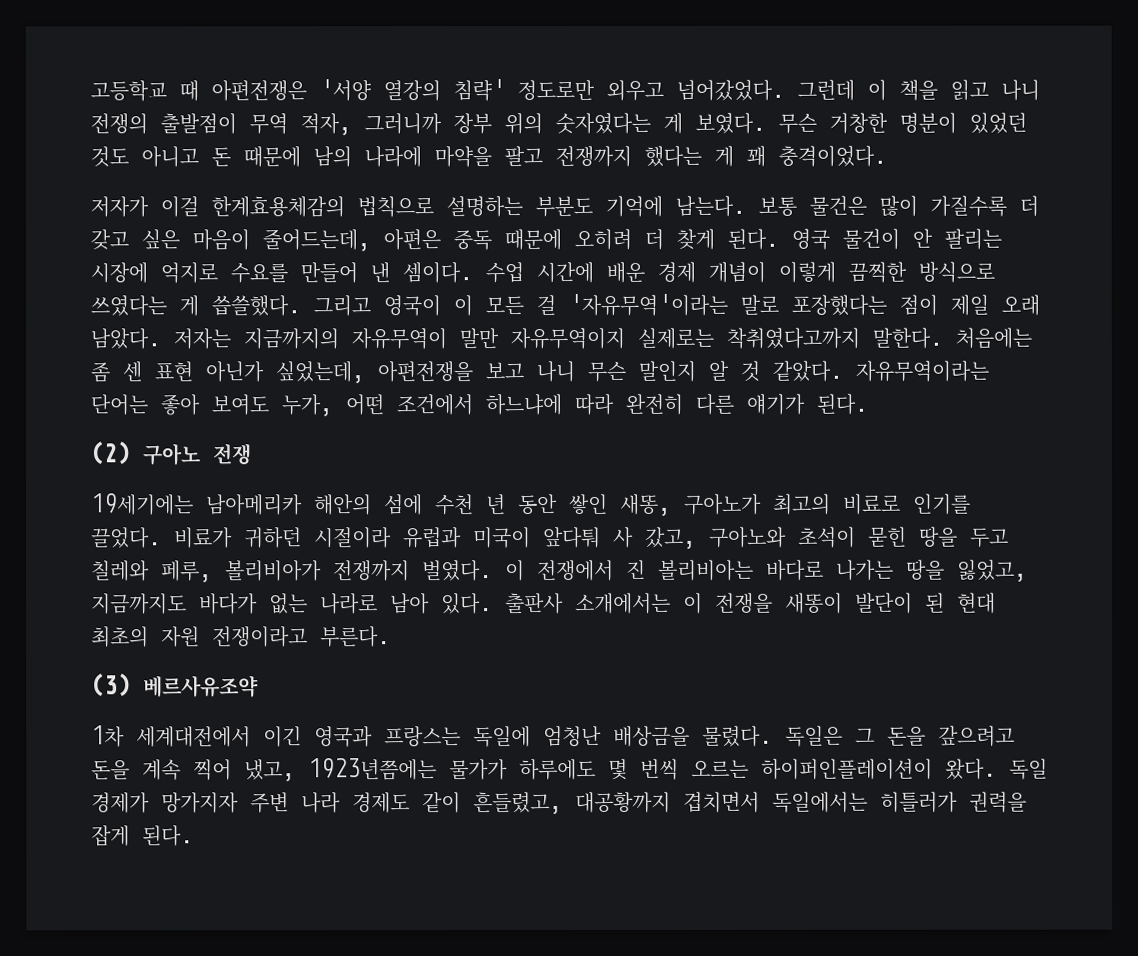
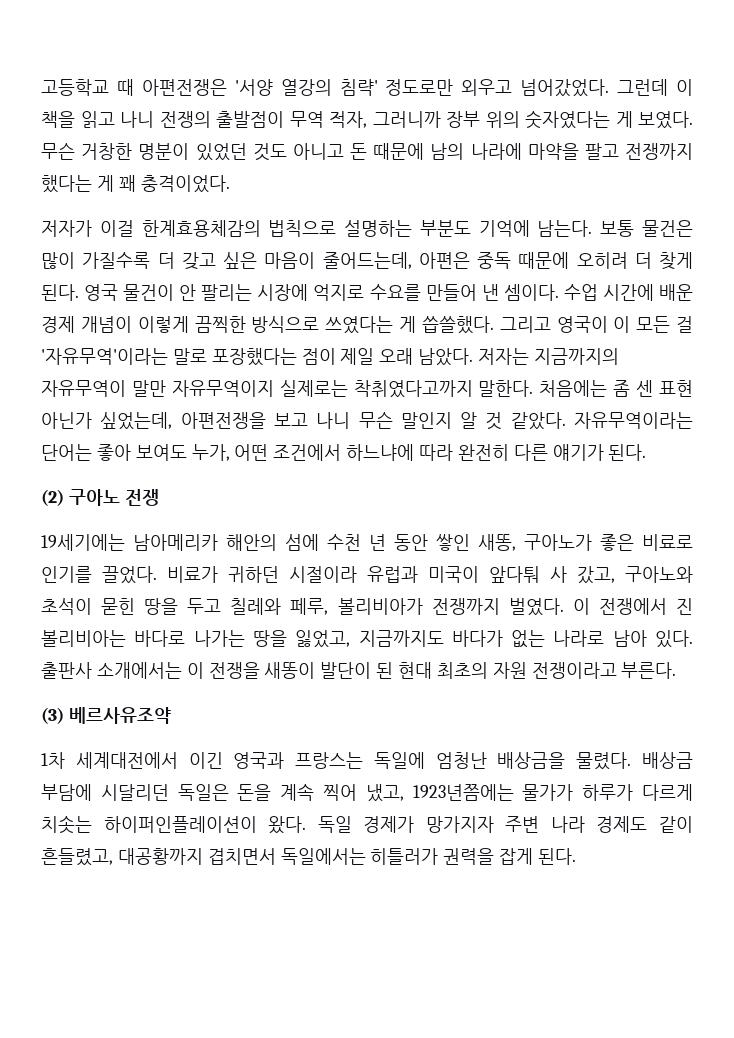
- 19세기에는 남아메리카 해안의 섬에 수천 년 동안 쌓인 새똥, 구아노가 최고의 비료로 인기를 끌었다.
+ 19세기에는 남아메리카 해안의 섬에 수천 년 동안 쌓인 새똥, 구아노가 좋은 비료로 인기를 끌었다.
- 독일은 그 돈을 갚으려고 돈을 계속 찍어 냈고, 1923년쯤에는 물가가 하루에도 몇 번씩 오르는 하이퍼인플레이션이 왔다.
+ 배상금 부담에 시달리던 독일은 돈을 계속 찍어 냈고, 1923년쯤에는 물가가 하루가 다르게 치솟는 하이퍼인플레이션이 왔다.

